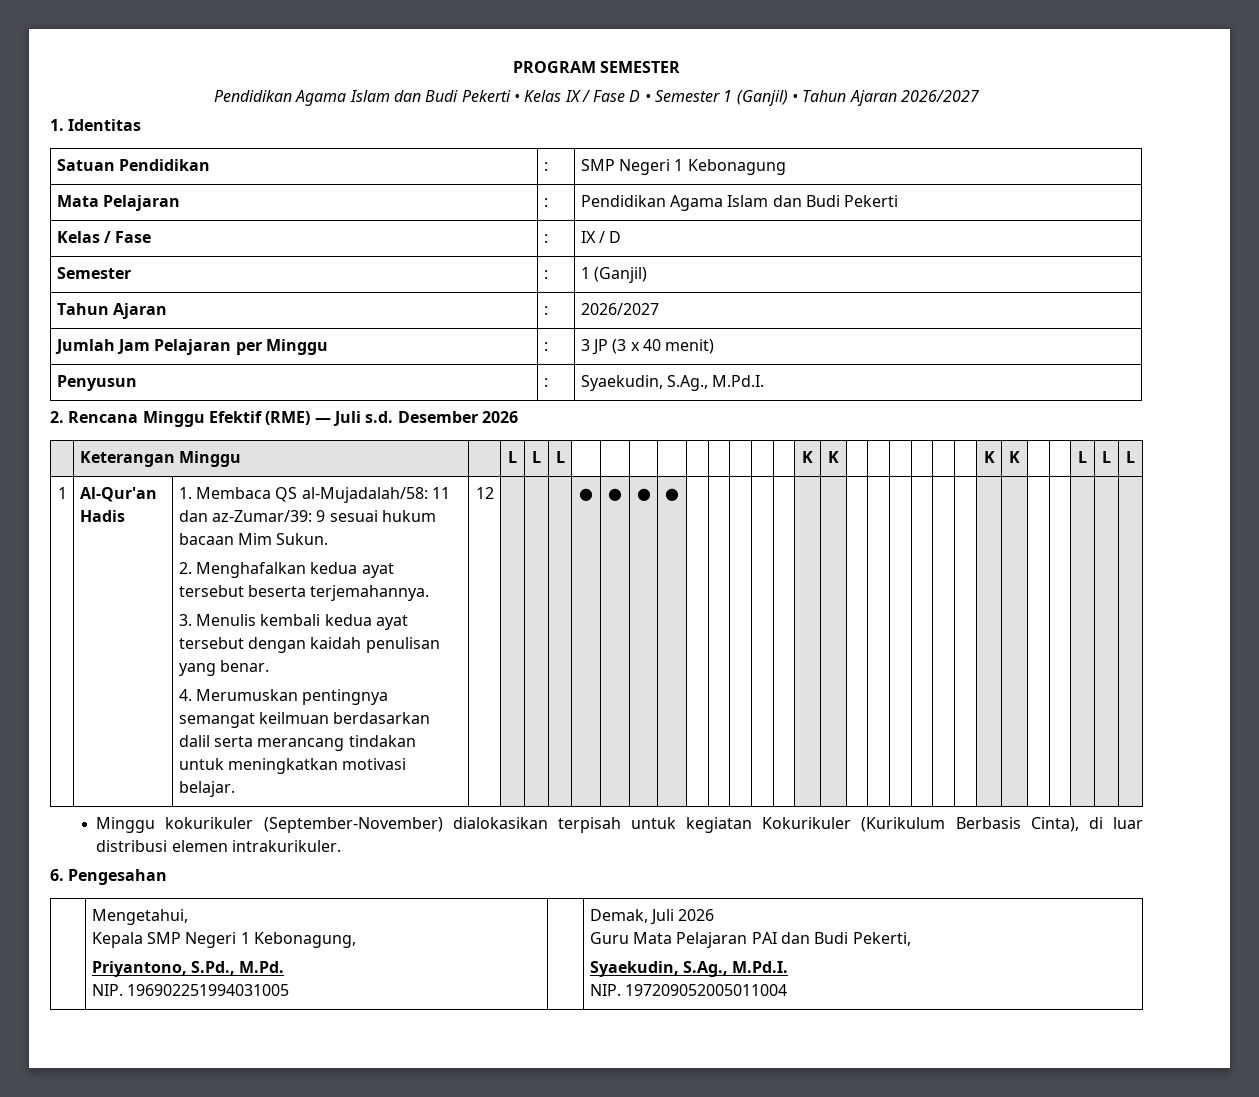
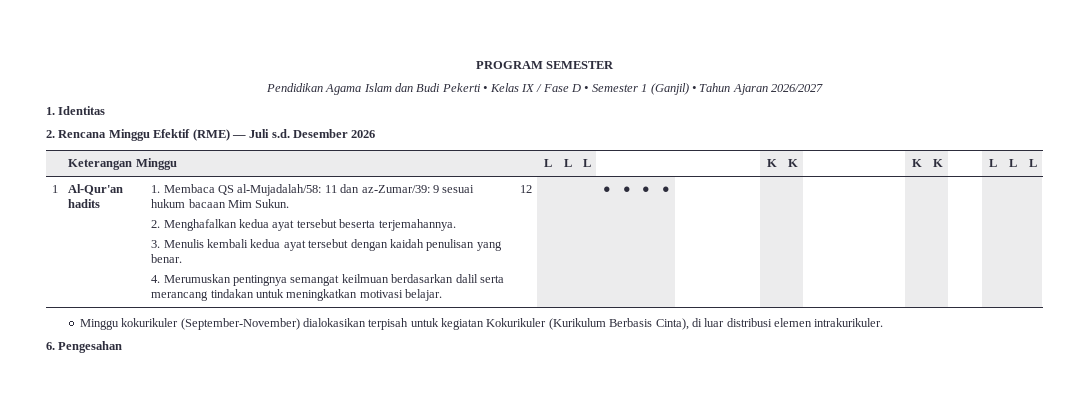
- Satuan Pendidikan | : | SMP Negeri 1 Kebonagung
- Mata Pelajaran | : | Pendidikan Agama Islam dan Budi Pekerti
- Kelas / Fase | : | IX / D
- Semester | : | 1 (Ganjil)
- Tahun Ajaran | : | 2026/2027
- Jumlah Jam Pelajaran per Minggu | : | 3 JP (3 x 40 menit)
- Penyusun | : | Syaekudin, S.Ag., M.Pd.I.
- Al-Qur'an Hadis
+ Al-Qur'an hadits
- | Mengetahui,
- Kepala SMP Negeri 1 Kebonagung,
- Priyantono, S.Pd., M.Pd.
- NIP. 196902251994031005 | | Demak, Juli 2026
- Guru Mata Pelajaran PAI dan Budi Pekerti,
- Syaekudin, S.Ag., M.Pd.I.
- NIP. 197209052005011004

